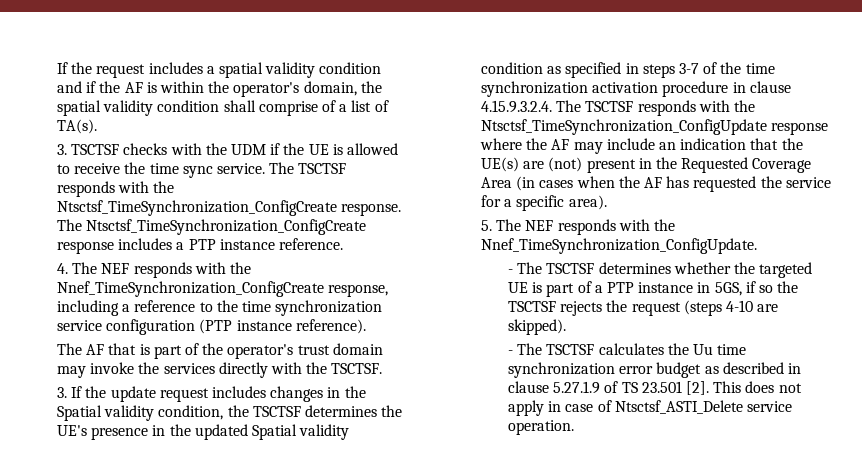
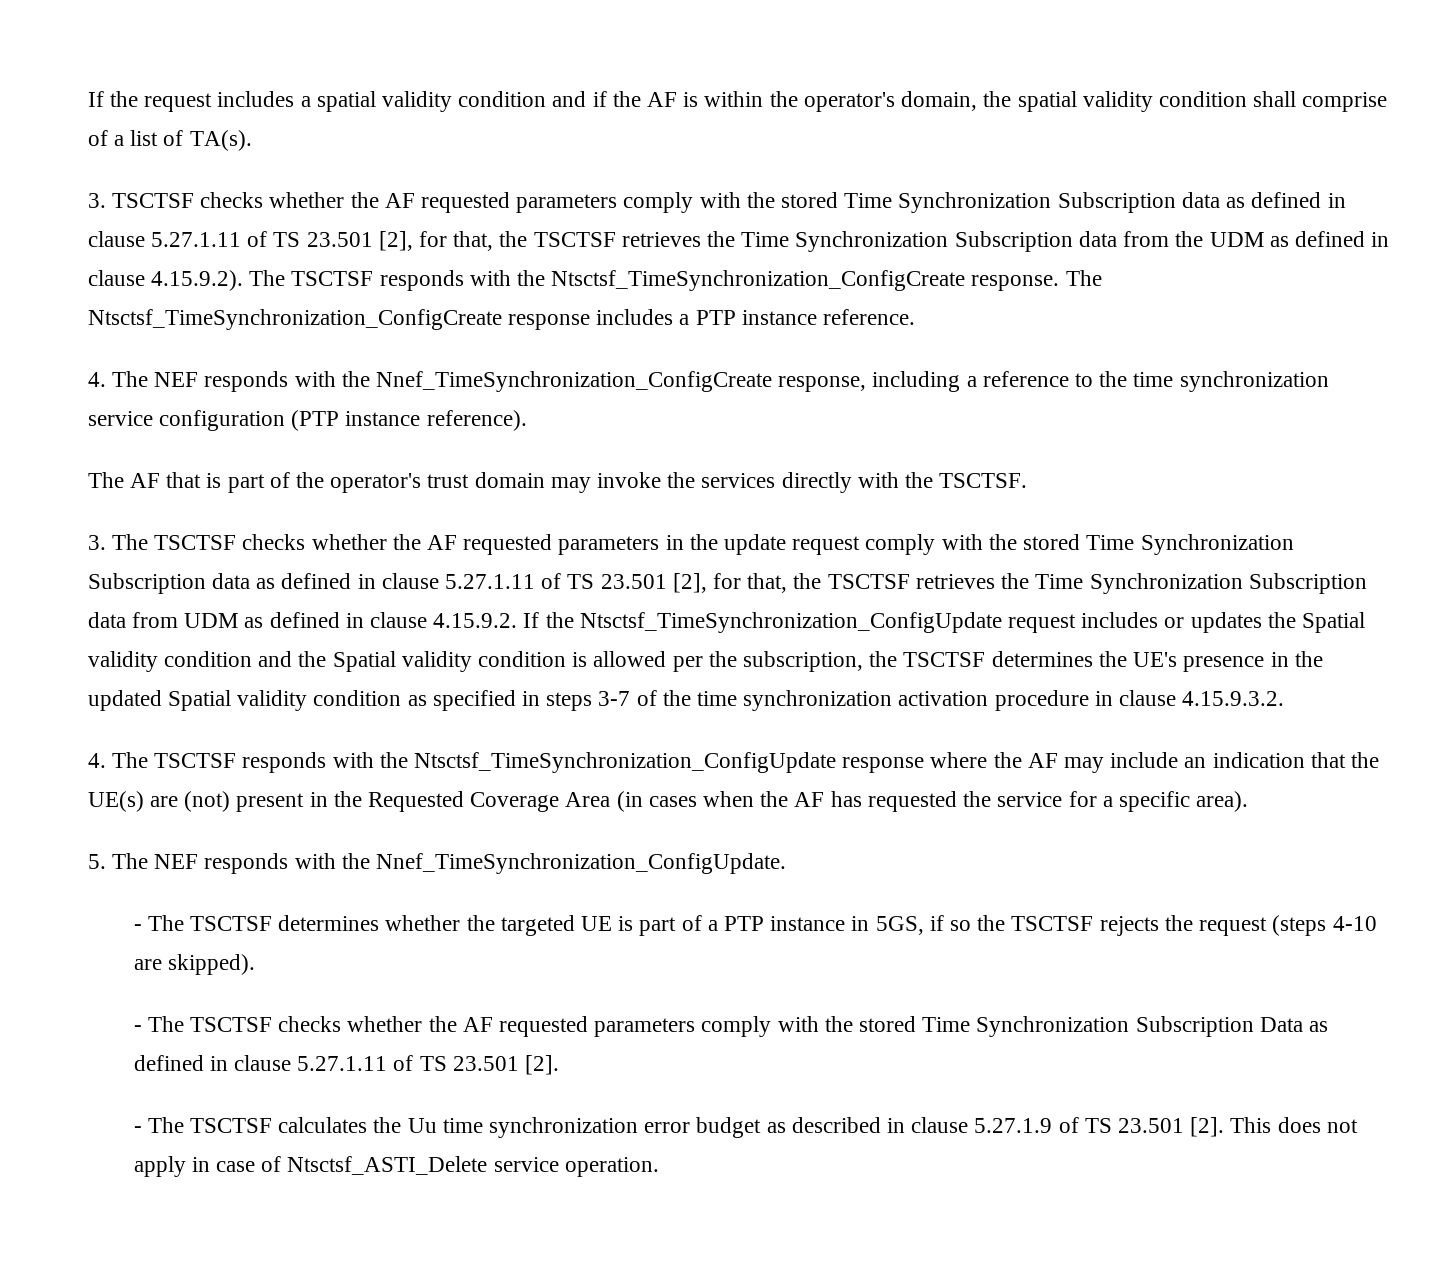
- 3. TSCTSF checks with the UDM if the UE is allowed to receive the time sync service. The TSCTSF responds with the Ntsctsf_TimeSynchronization_ConfigCreate response.
+ 3. TSCTSF checks whether the AF requested parameters comply with the stored Time Synchronization Subscription data as defined in clause 5.27.1.11 of TS 23.501 [2], for that, the TSCTSF retrieves the Time Synchronization Subscription data from the UDM as defined in clause 4.15.9.2). The TSCTSF responds with the Ntsctsf_TimeSynchronization_ConfigCreate response.
- 3. If the update request includes changes in the Spatial validity condition, the TSCTSF determines the UE's presence in the updated Spatial validity condition as specified in steps 3-7 of the time synchronization activation procedure in clause 4.15.9.3.2.4. The TSCTSF responds with the Ntsctsf_TimeSynchronization_ConfigUpdate response where the AF may include an indication that the UE(s) are (not) present in the Requested Coverage Area (in cases when the AF has requested the service for a specific area).
+ 3. The TSCTSF checks whether the AF requested parameters in the update request comply with the stored Time Synchronization Subscription data as defined in clause 5.27.1.11 of TS 23.501 [2], for that, the TSCTSF retrieves the Time Synchronization Subscription data from UDM as defined in clause 4.15.9.2. If the Ntsctsf_TimeSynchronization_ConfigUpdate request includes or updates the Spatial validity condition and the Spatial validity condition is allowed per the subscription, the TSCTSF determines the UE's presence in the updated Spatial validity condition as specified in steps 3-7 of the time synchronization activation procedure in clause 4.15.9.3.2.
+ 4. The TSCTSF responds with the Ntsctsf_TimeSynchronization_ConfigUpdate response where the AF may include an indication that the UE(s) are (not) present in the Requested Coverage Area (in cases when the AF has requested the service for a specific area).
+ - The TSCTSF checks whether the AF requested parameters comply with the stored Time Synchronization Subscription Data as defined in clause 5.27.1.11 of TS 23.501 [2].

